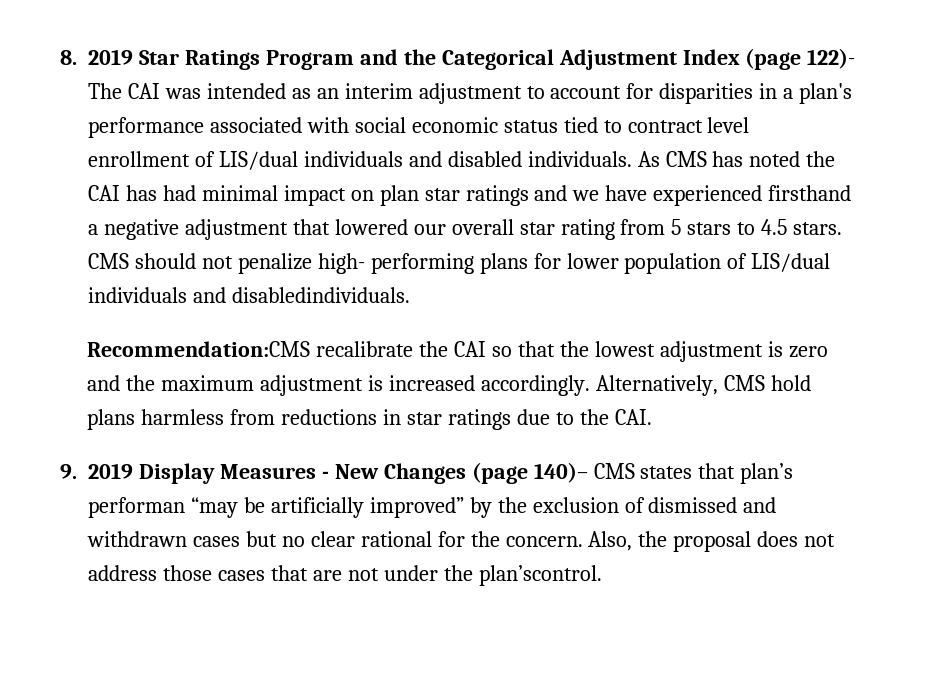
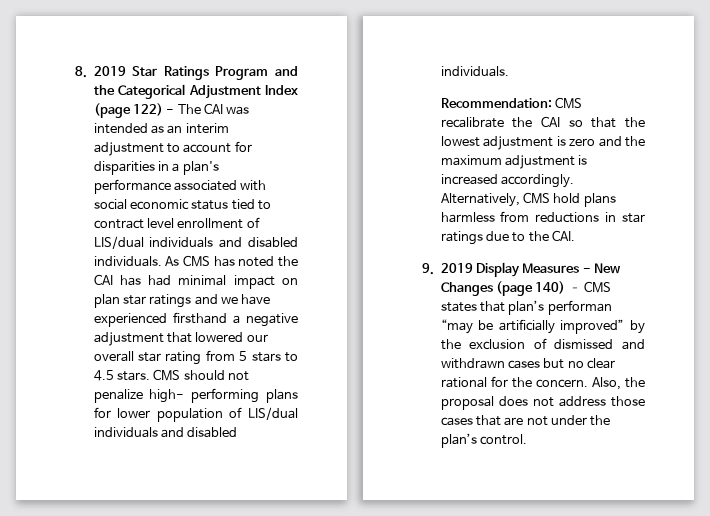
- 8. 2019 Star Ratings Program and the Categorical Adjustment Index (page 122)- The CAI was intended as an interim adjustment to account for disparities in a plan's performance associated with social economic status tied to contract level enrollment of LIS/dual individuals and disabled individuals.
+ 8. 2019 Star Ratings Program and the Categorical Adjustment Index (page 122) - The CAI was intended as an interim adjustment to account for disparities in a plan's performance associated with social economic status tied to contract level enrollment of LIS/dual individuals and disabled individuals.
- CMS should not penalize high- performing plans for lower population of LIS/dual individuals and disabledindividuals.
- Recommendation:CMS recalibrate the CAI so that the lowest adjustment is zero and the maximum adjustment is increased accordingly.
+ CMS should not penalize high- performing plans for lower population of LIS/dual individuals and disabled individuals.
+ Recommendation: CMS recalibrate the CAI so that the lowest adjustment is zero and the maximum adjustment is increased accordingly.
- 9. 2019 Display Measures - New Changes (page 140)– CMS states that plan’s performan “may be artificially improved” by the exclusion of dismissed and withdrawn cases but no clear rational for the concern.
+ 9. 2019 Display Measures - New Changes (page 140) – CMS states that plan’s performan “may be artificially improved” by the exclusion of dismissed and withdrawn cases but no clear rational for the concern.
- Also, the proposal does not address those cases that are not under the plan’scontrol.
+ Also, the proposal does not address those cases that are not under the plan’s control.

